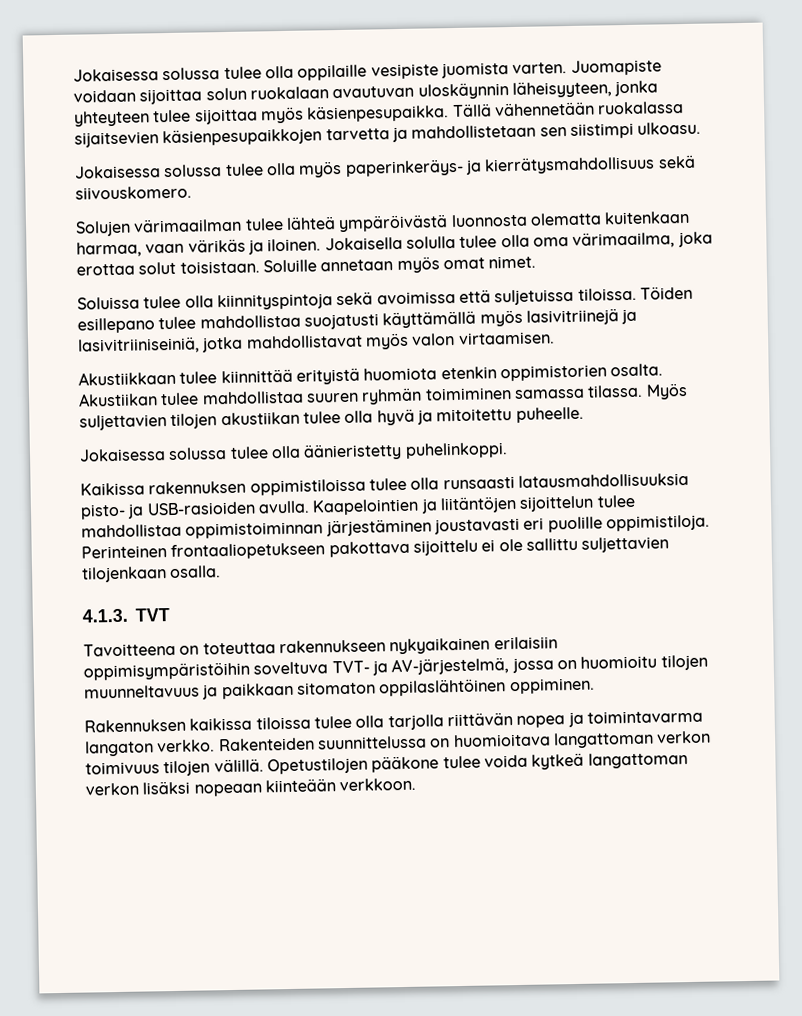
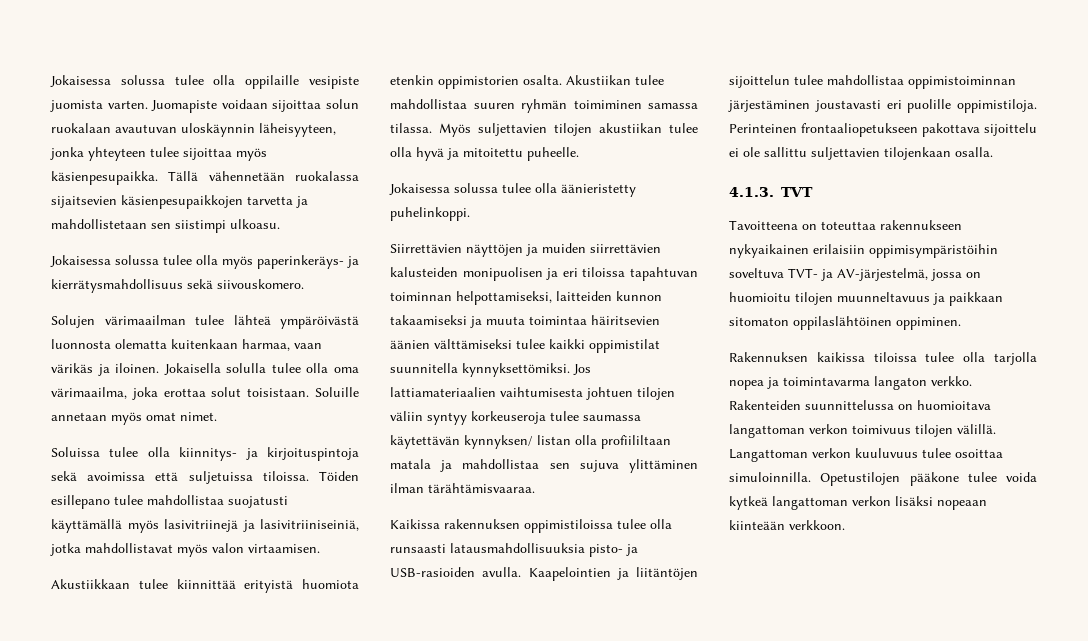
- Soluissa tulee olla kiinnityspintoja sekä avoimissa että suljetuissa tiloissa.
+ Soluissa tulee olla kiinnitys- ja kirjoituspintoja sekä avoimissa että suljetuissa tiloissa.
+ Siirrettävien näyttöjen ja muiden siirrettävien kalusteiden monipuolisen ja eri tiloissa tapahtuvan toiminnan helpottamiseksi, laitteiden kunnon takaamiseksi ja muuta toimintaa häiritsevien äänien välttämiseksi tulee kaikki oppimistilat suunnitella kynnyksettömiksi. Jos lattiamateriaalien vaihtumisesta johtuen tilojen väliin syntyy korkeuseroja tulee saumassa käytettävän kynnyksen/ listan olla profiililtaan matala ja mahdollistaa sen sujuva ylittäminen ilman tärähtämisvaaraa.
- Rakennuksen kaikissa tiloissa tulee olla tarjolla riittävän nopea ja toimintavarma langaton verkko.
+ Rakennuksen kaikissa tiloissa tulee olla tarjolla nopea ja toimintavarma langaton verkko.
+ Langattoman verkon kuuluvuus tulee osoittaa simuloinnilla.

